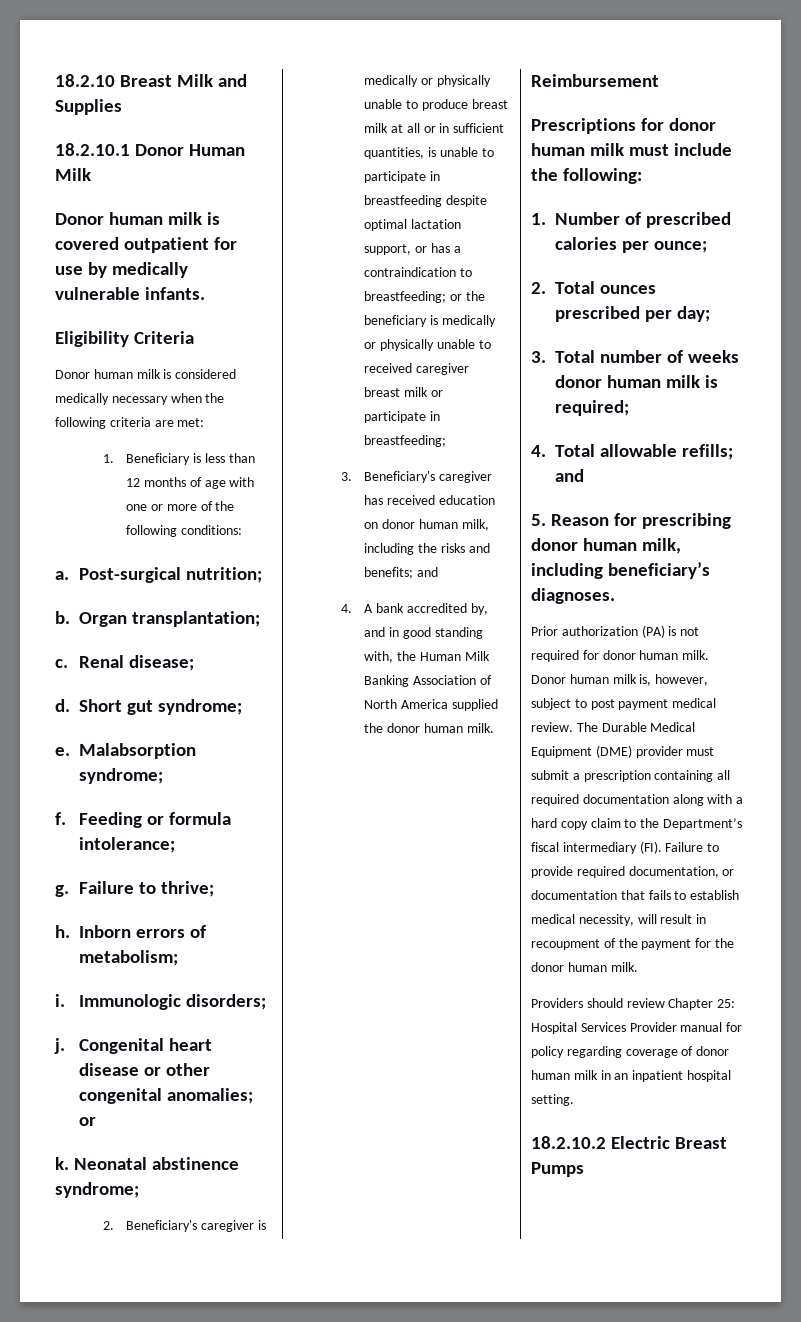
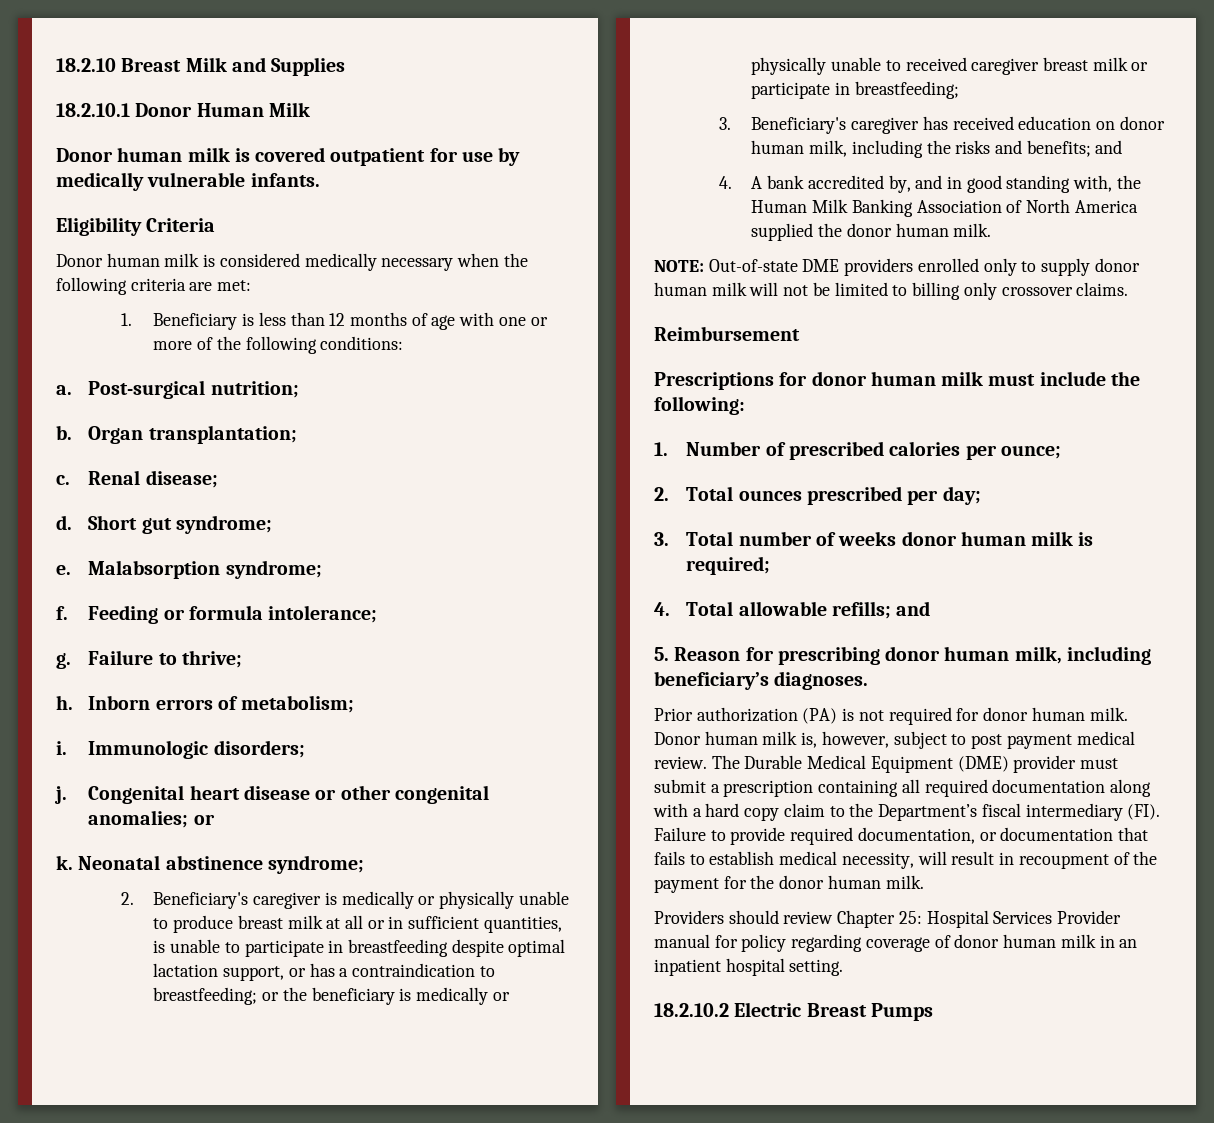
+ NOTE: Out-of-state DME providers enrolled only to supply donor human milk will not be limited to billing only crossover claims.

